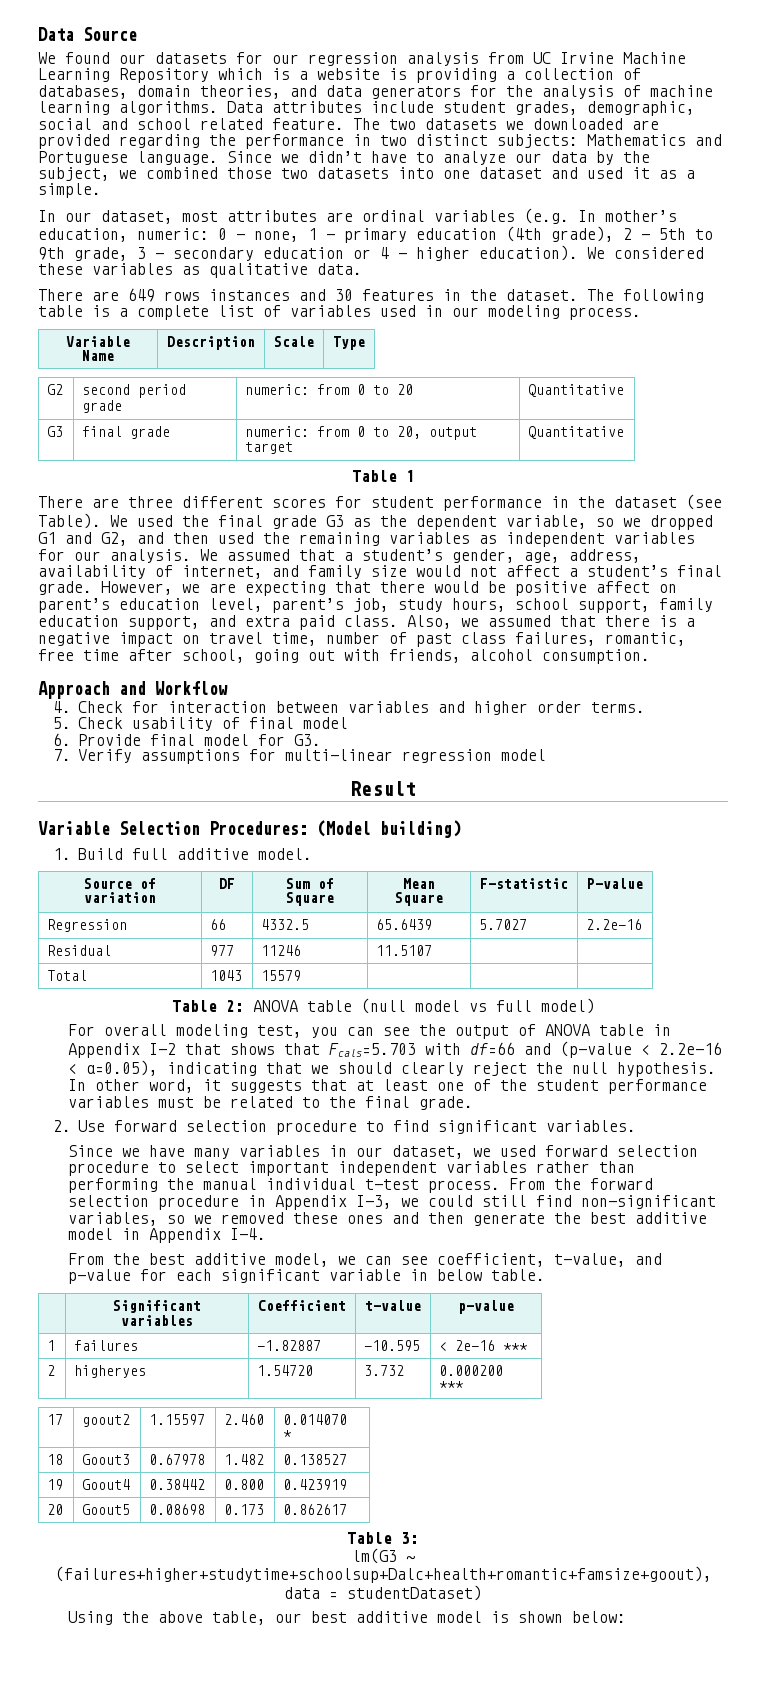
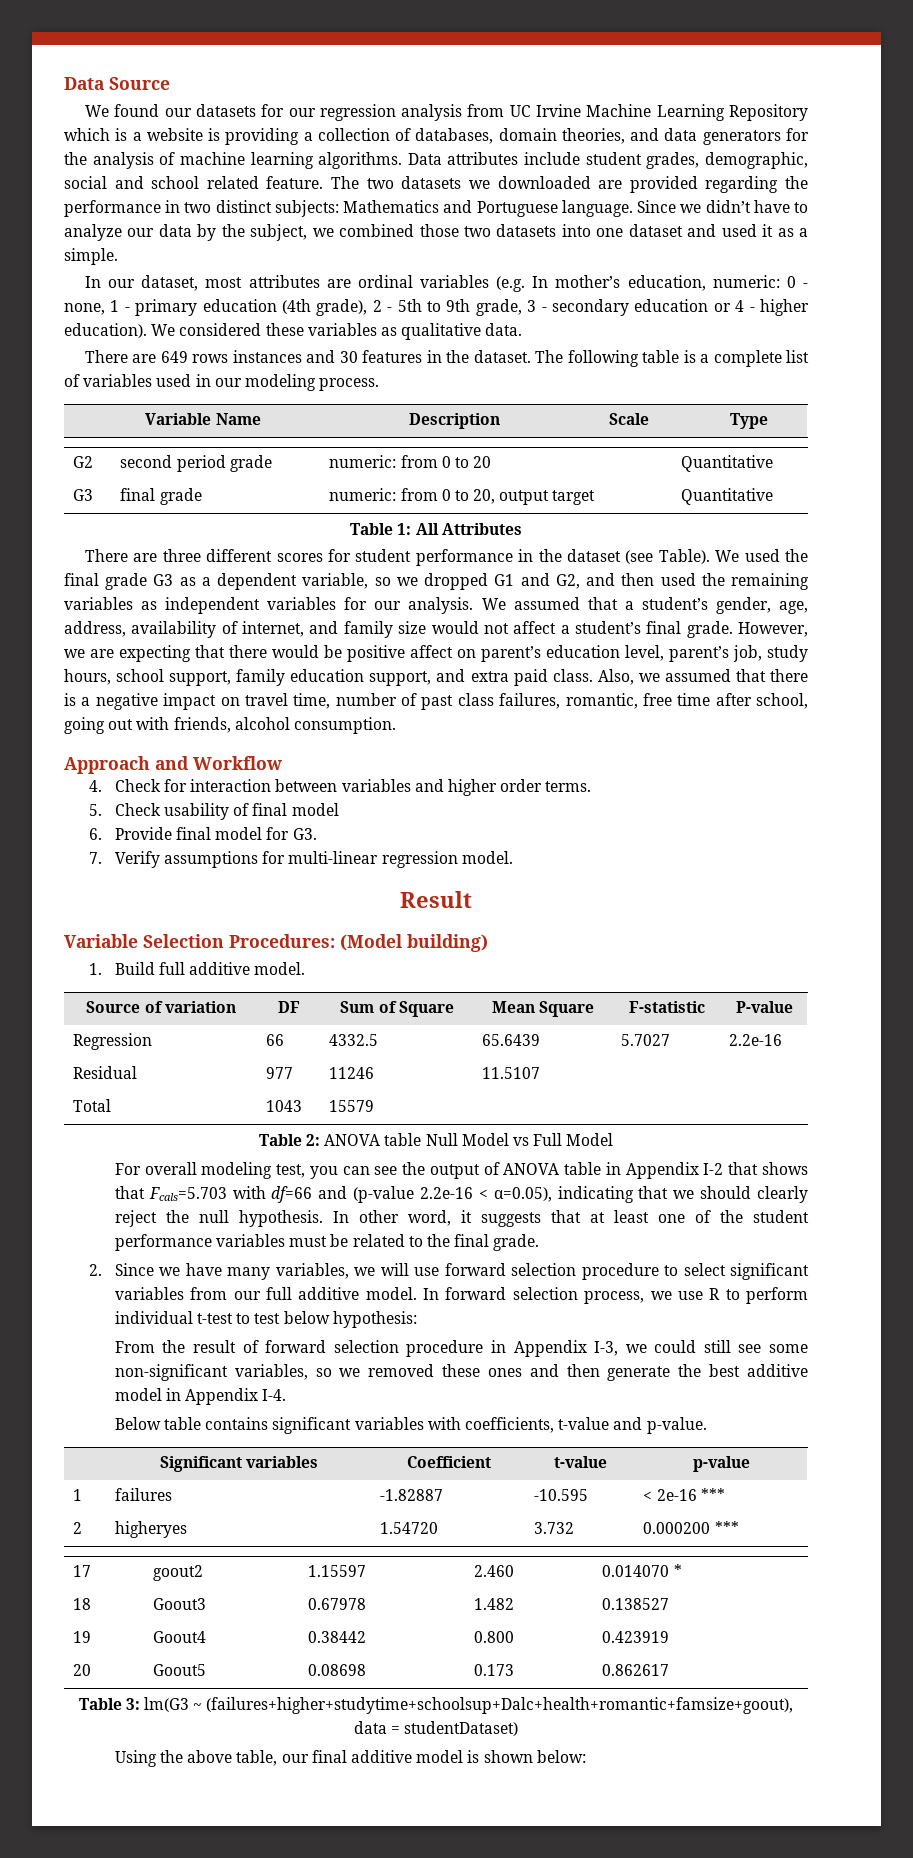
- Table 1
+ Table 1: All Attributes
- We used the final grade G3 as the dependent variable, so we dropped G1 and G2, and then used the remaining variables as independent variables for our analysis.
+ We used the final grade G3 as a dependent variable, so we dropped G1 and G2, and then used the remaining variables as independent variables for our analysis.
- 7. Verify assumptions for multi-linear regression model
+ 7. Verify assumptions for multi-linear regression model.
- Table 2: ANOVA table (null model vs full model)
+ Table 2: ANOVA table Null Model vs Full Model
- For overall modeling test, you can see the output of ANOVA table in Appendix I-2 that shows that Fcals=5.703 with df=66 and (p-value < 2.2e-16 < α=0.05), indicating that we should clearly reject the null hypothesis.
+ For overall modeling test, you can see the output of ANOVA table in Appendix I-2 that shows that Fcals=5.703 with df=66 and (p-value 2.2e-16 < α=0.05), indicating that we should clearly reject the null hypothesis.
- 2. Use forward selection procedure to find significant variables.
- Since we have many variables in our dataset, we used forward selection procedure to select important independent variables rather than performing the manual individual t-test process. From the forward selection procedure in Appendix I-3, we could still find non-significant variables, so we removed these ones and then generate the best additive model in Appendix I-4.
+ 2. Since we have many variables, we will use forward selection procedure to select significant variables from our full additive model. In forward selection process, we use R to perform individual t-test to test below hypothesis:
+ From the result of forward selection procedure in Appendix I-3, we could still see some non-significant variables, so we removed these ones and then generate the best additive model in Appendix I-4.
- From the best additive model, we can see coefficient, t-value, and p-value for each significant variable in below table.
+ Below table contains significant variables with coefficients, t-value and p-value.
- Table 3:
- lm(G3 ~ (failures+higher+studytime+schoolsup+Dalc+health+romantic+famsize+goout), data = studentDataset)
+ Table 3: lm(G3 ~ (failures+higher+studytime+schoolsup+Dalc+health+romantic+famsize+goout), data = studentDataset)
- Using the above table, our best additive model is shown below:
+ Using the above table, our final additive model is shown below:

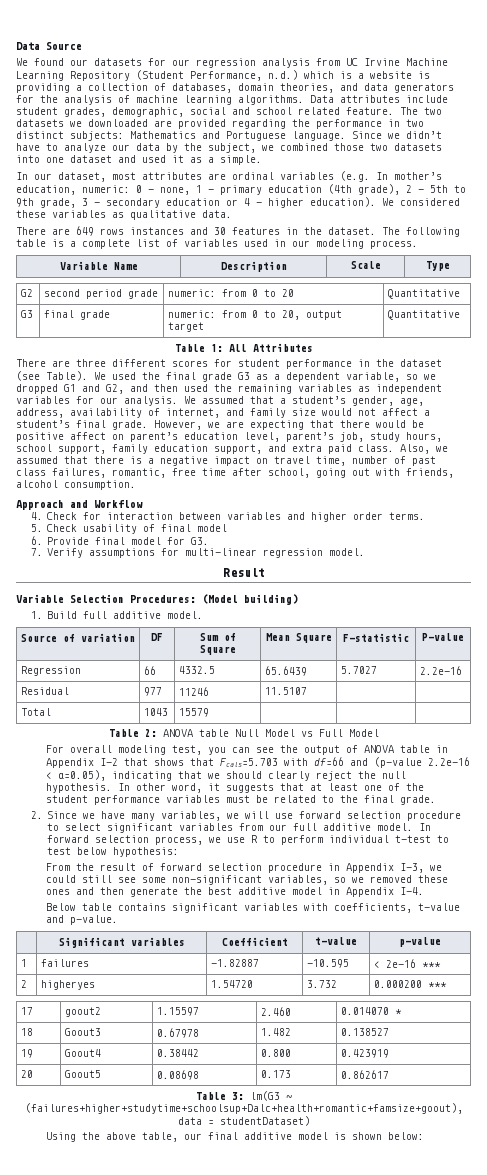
- We found our datasets for our regression analysis from UC Irvine Machine Learning Repository which is a website is providing a collection of databases, domain theories, and data generators for the analysis of machine learning algorithms.
+ We found our datasets for our regression analysis from UC Irvine Machine Learning Repository (Student Performance, n.d.) which is a website is providing a collection of databases, domain theories, and data generators for the analysis of machine learning algorithms.

